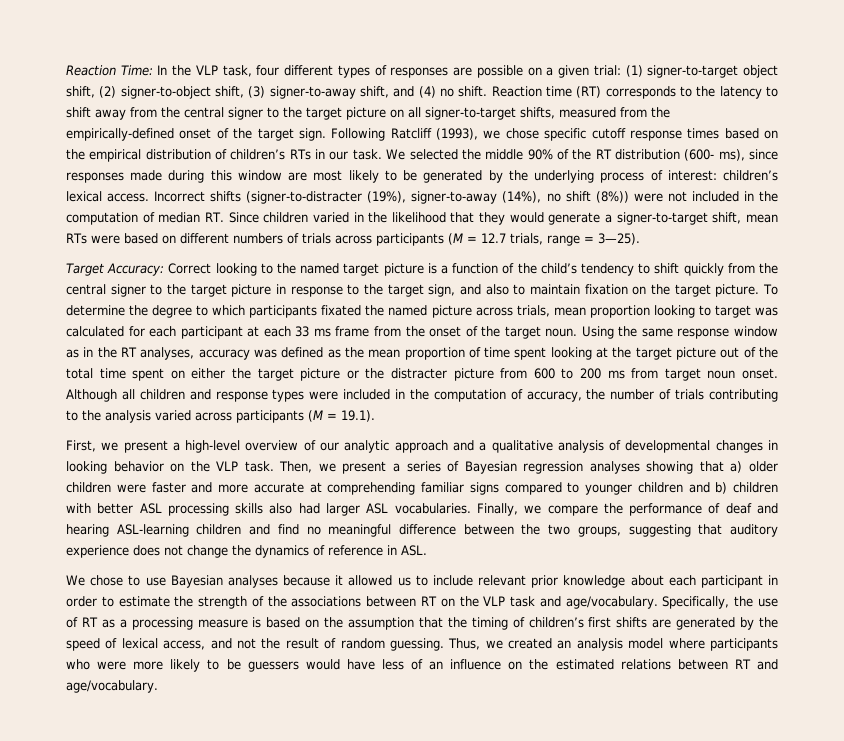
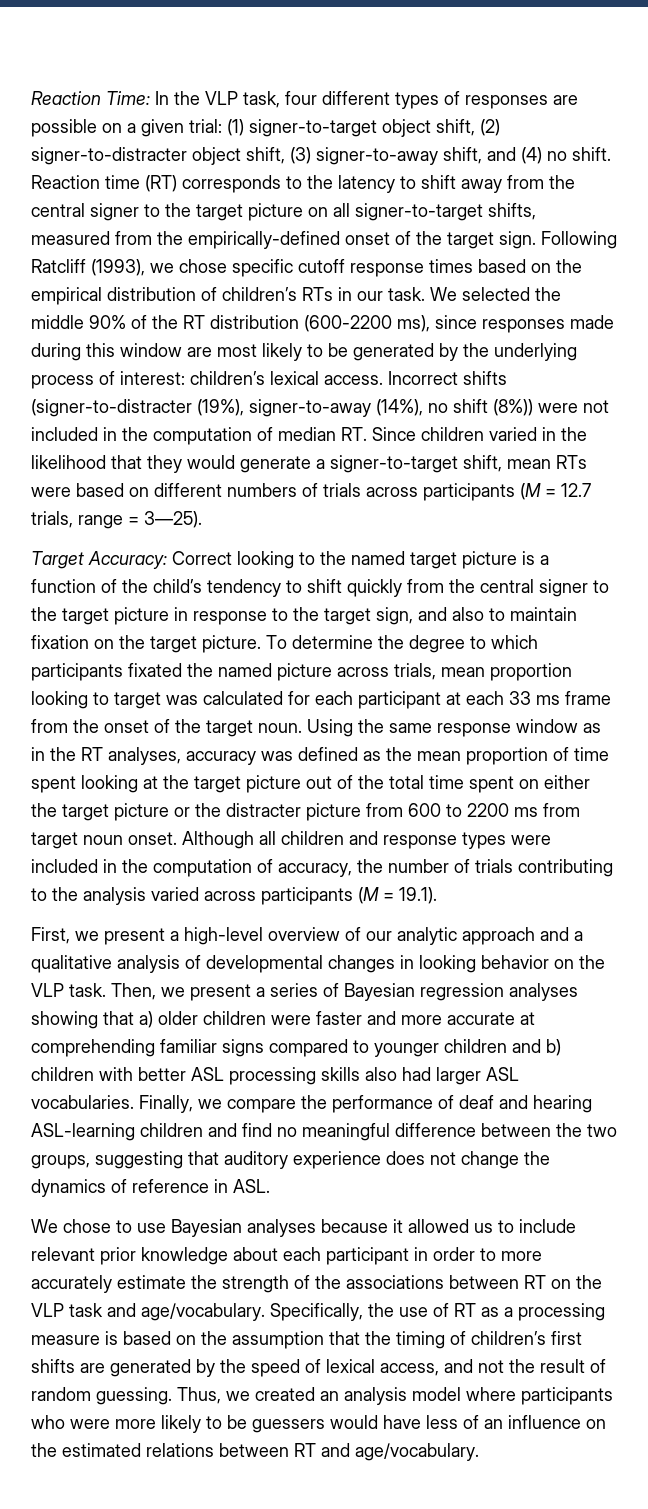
- Reaction Time: In the VLP task, four different types of responses are possible on a given trial: (1) signer-to-target object shift, (2) signer-to-object shift, (3) signer-to-away shift, and (4) no shift.
+ Reaction Time: In the VLP task, four different types of responses are possible on a given trial: (1) signer-to-target object shift, (2) signer-to-distracter object shift, (3) signer-to-away shift, and (4) no shift.
- We selected the middle 90% of the RT distribution (600- ms), since responses made during this window are most likely to be generated by the underlying process of interest: children’s lexical access.
+ We selected the middle 90% of the RT distribution (600-2200 ms), since responses made during this window are most likely to be generated by the underlying process of interest: children’s lexical access.
- Using the same response window as in the RT analyses, accuracy was defined as the mean proportion of time spent looking at the target picture out of the total time spent on either the target picture or the distracter picture from 600 to 200 ms from target noun onset.
+ Using the same response window as in the RT analyses, accuracy was defined as the mean proportion of time spent looking at the target picture out of the total time spent on either the target picture or the distracter picture from 600 to 2200 ms from target noun onset.
- We chose to use Bayesian analyses because it allowed us to include relevant prior knowledge about each participant in order to estimate the strength of the associations between RT on the VLP task and age/vocabulary.
+ We chose to use Bayesian analyses because it allowed us to include relevant prior knowledge about each participant in order to more accurately estimate the strength of the associations between RT on the VLP task and age/vocabulary.

